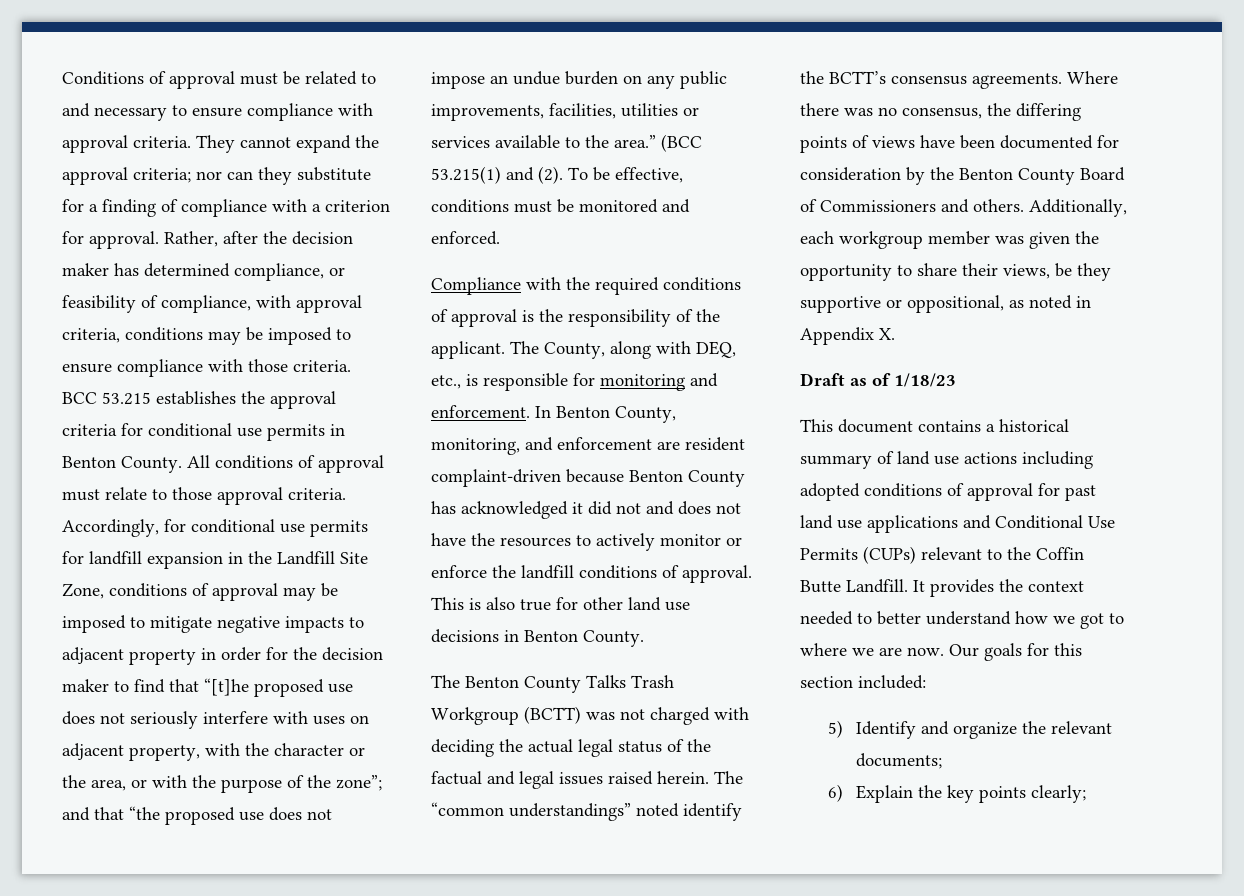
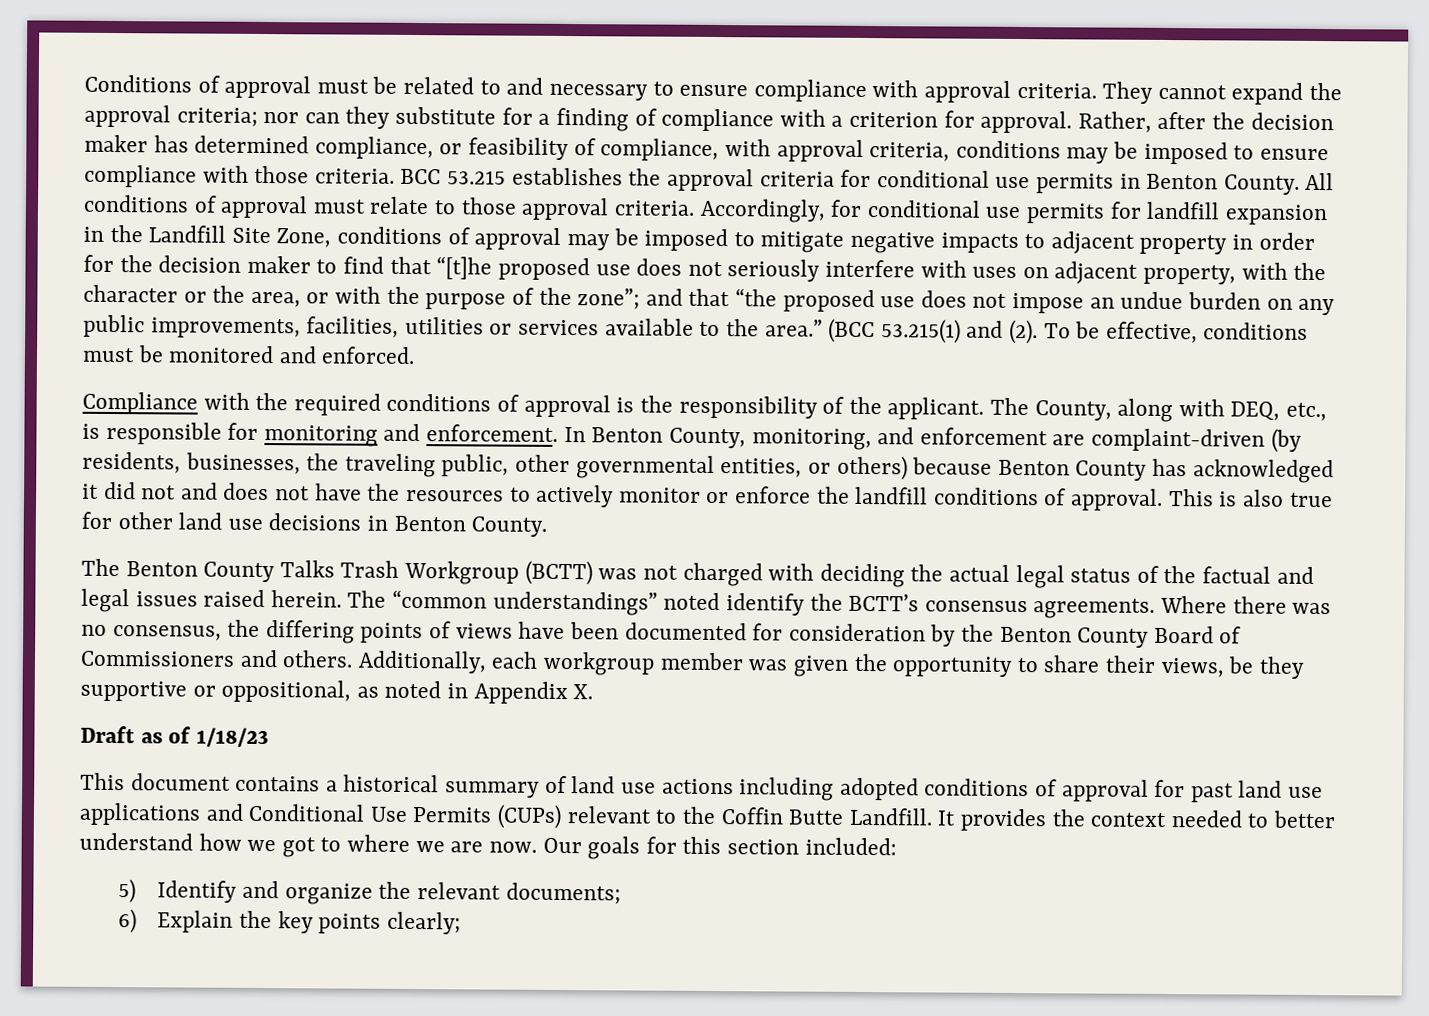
- In Benton County, monitoring, and enforcement are resident complaint-driven because Benton County has acknowledged it did not and does not have the resources to actively monitor or enforce the landfill conditions of approval.
+ In Benton County, monitoring, and enforcement are complaint-driven (by residents, businesses, the traveling public, other governmental entities, or others) because Benton County has acknowledged it did not and does not have the resources to actively monitor or enforce the landfill conditions of approval.

